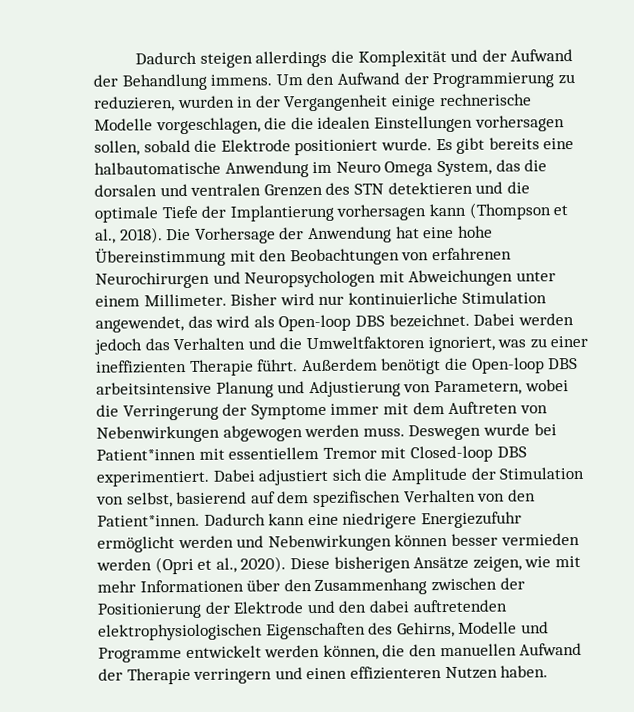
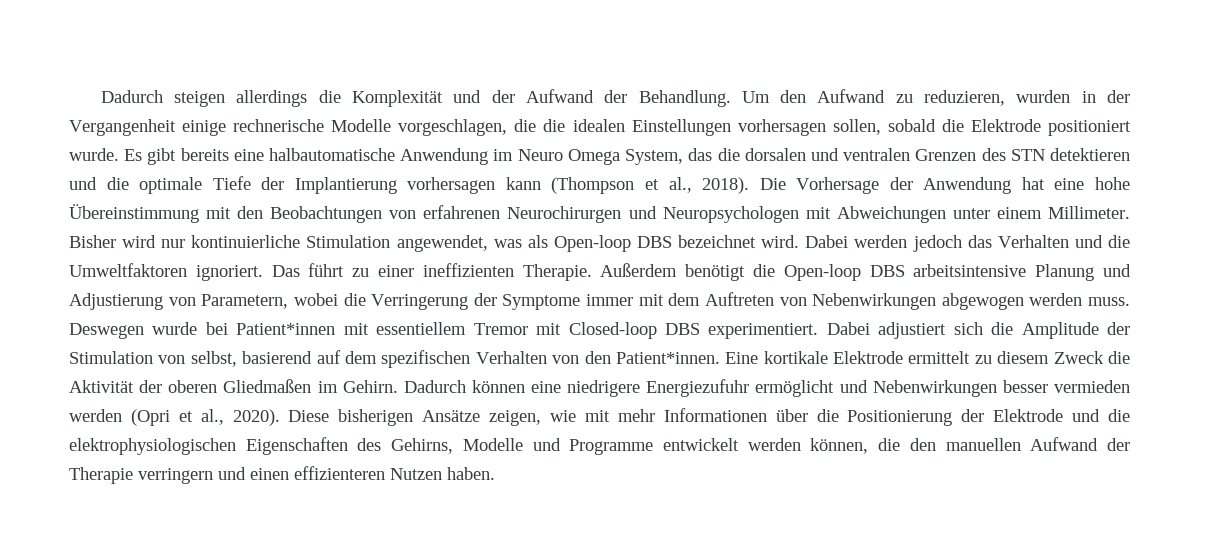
- Dadurch steigen allerdings die Komplexität und der Aufwand der Behandlung immens.
+ Dadurch steigen allerdings die Komplexität und der Aufwand der Behandlung.
- Um den Aufwand der Programmierung zu reduzieren, wurden in der Vergangenheit einige rechnerische Modelle vorgeschlagen, die die idealen Einstellungen vorhersagen sollen, sobald die Elektrode positioniert wurde.
+ Um den Aufwand zu reduzieren, wurden in der Vergangenheit einige rechnerische Modelle vorgeschlagen, die die idealen Einstellungen vorhersagen sollen, sobald die Elektrode positioniert wurde.
- Bisher wird nur kontinuierliche Stimulation angewendet, das wird als Open-loop DBS bezeichnet.
+ Bisher wird nur kontinuierliche Stimulation angewendet, was als Open-loop DBS bezeichnet wird.
- Dabei werden jedoch das Verhalten und die Umweltfaktoren ignoriert, was zu einer ineffizienten Therapie führt.
+ Dabei werden jedoch das Verhalten und die Umweltfaktoren ignoriert. Das führt zu einer ineffizienten Therapie.
- Dadurch kann eine niedrigere Energiezufuhr ermöglicht werden und Nebenwirkungen können besser vermieden werden (Opri et al., 2020).
+ Eine kortikale Elektrode ermittelt zu diesem Zweck die Aktivität der oberen Gliedmaßen im Gehirn. Dadurch können eine niedrigere Energiezufuhr ermöglicht und Nebenwirkungen besser vermieden werden (Opri et al., 2020).
- Diese bisherigen Ansätze zeigen, wie mit mehr Informationen über den Zusammenhang zwischen der Positionierung der Elektrode und den dabei auftretenden elektrophysiologischen Eigenschaften des Gehirns, Modelle und Programme entwickelt werden können, die den manuellen Aufwand der Therapie verringern und einen effizienteren Nutzen haben.
+ Diese bisherigen Ansätze zeigen, wie mit mehr Informationen über die Positionierung der Elektrode und die elektrophysiologischen Eigenschaften des Gehirns, Modelle und Programme entwickelt werden können, die den manuellen Aufwand der Therapie verringern und einen effizienteren Nutzen haben.

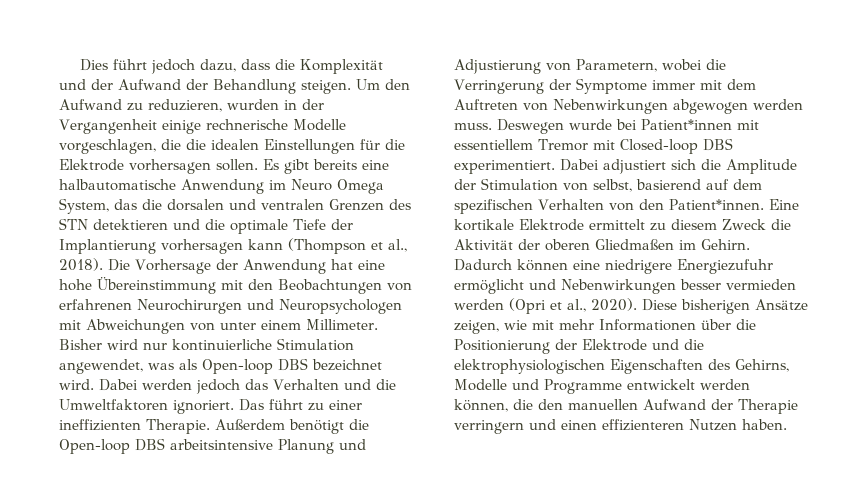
- Dadurch steigen allerdings die Komplexität und der Aufwand der Behandlung.
+ Dies führt jedoch dazu, dass die Komplexität und der Aufwand der Behandlung steigen.
- Um den Aufwand zu reduzieren, wurden in der Vergangenheit einige rechnerische Modelle vorgeschlagen, die die idealen Einstellungen vorhersagen sollen, sobald die Elektrode positioniert wurde.
+ Um den Aufwand zu reduzieren, wurden in der Vergangenheit einige rechnerische Modelle vorgeschlagen, die die idealen Einstellungen für die Elektrode vorhersagen sollen.
- Die Vorhersage der Anwendung hat eine hohe Übereinstimmung mit den Beobachtungen von erfahrenen Neurochirurgen und Neuropsychologen mit Abweichungen unter einem Millimeter.
+ Die Vorhersage der Anwendung hat eine hohe Übereinstimmung mit den Beobachtungen von erfahrenen Neurochirurgen und Neuropsychologen mit Abweichungen von unter einem Millimeter.

